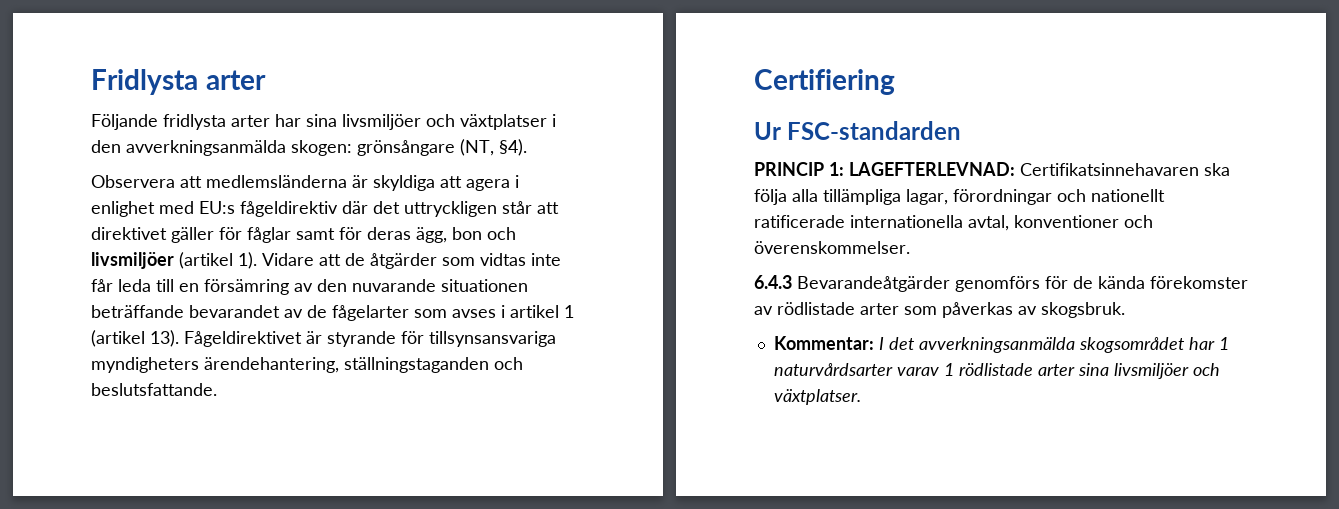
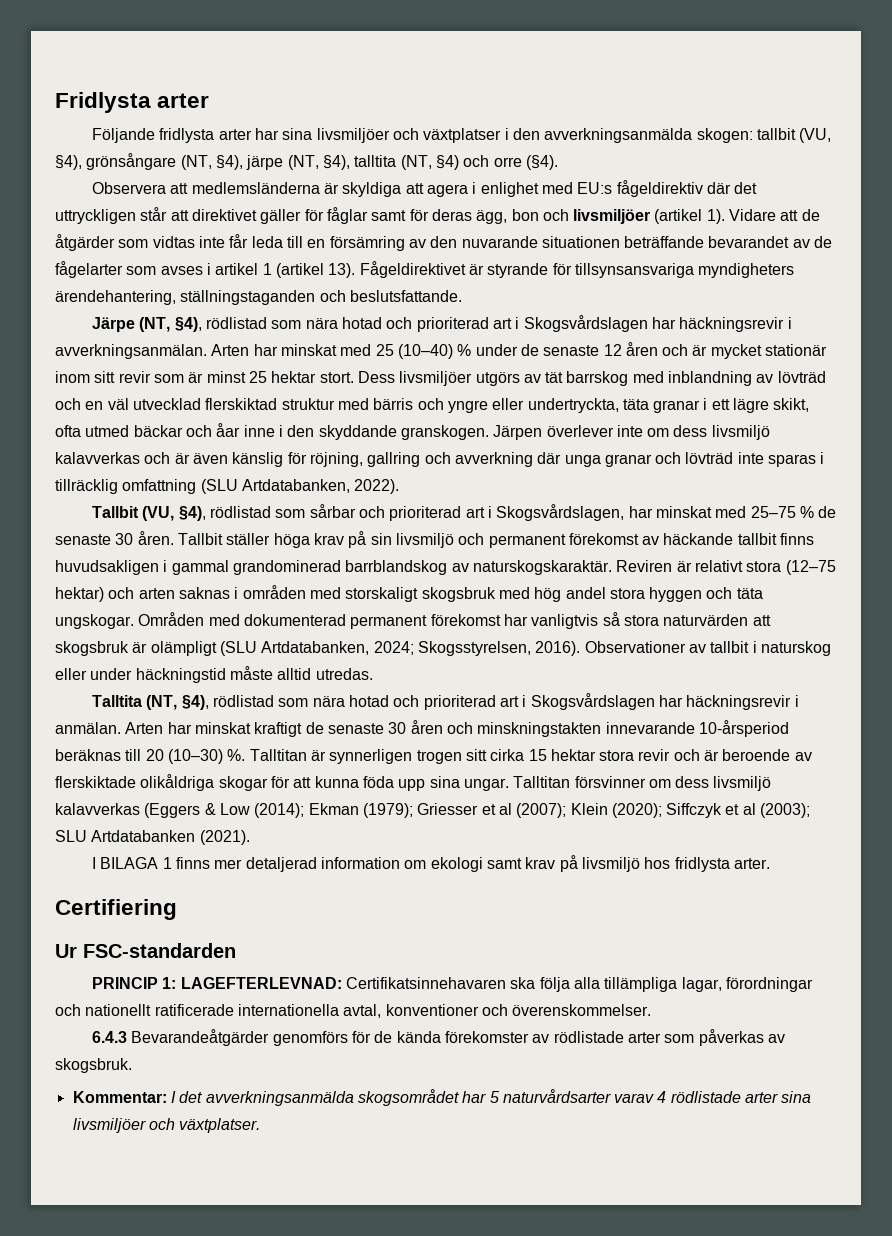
- Följande fridlysta arter har sina livsmiljöer och växtplatser i den avverkningsanmälda skogen: grönsångare (NT, §4).
+ Följande fridlysta arter har sina livsmiljöer och växtplatser i den avverkningsanmälda skogen: tallbit (VU, §4), grönsångare (NT, §4), järpe (NT, §4), talltita (NT, §4) och orre (§4).
+ Järpe (NT, §4), rödlistad som nära hotad och prioriterad art i Skogsvårdslagen har häckningsrevir i avverkningsanmälan. Arten har minskat med 25 (10–40) % under de senaste 12 åren och är mycket stationär inom sitt revir som är minst 25 hektar stort. Dess livsmiljöer utgörs av tät barrskog med inblandning av lövträd och en väl utvecklad flerskiktad struktur med bärris och yngre eller undertryckta, täta granar i ett lägre skikt, ofta utmed bäckar och åar inne i den skyddande granskogen. Järpen överlever inte om dess livsmiljö kalavverkas och är även känslig för röjning, gallring och avverkning där unga granar och lövträd inte sparas i tillräcklig omfattning (SLU Artdatabanken, 2022).
+ Tallbit (VU, §4), rödlistad som sårbar och prioriterad art i Skogsvårdslagen, har minskat med 25–75 % de senaste 30 åren. Tallbit ställer höga krav på sin livsmiljö och permanent förekomst av häckande tallbit finns huvudsakligen i gammal grandominerad barrblandskog av naturskogskaraktär. Reviren är relativt stora (12–75 hektar) och arten saknas i områden med storskaligt skogsbruk med hög andel stora hyggen och täta ungskogar. Områden med dokumenterad permanent förekomst har vanligtvis så stora naturvärden att skogsbruk är olämpligt (SLU Artdatabanken, 2024; Skogsstyrelsen, 2016). Observationer av tallbit i naturskog eller under häckningstid måste alltid utredas.
+ Talltita (NT, §4), rödlistad som nära hotad och prioriterad art i Skogsvårdslagen har häckningsrevir i anmälan. Arten har minskat kraftigt de senaste 30 åren och minskningstakten innevarande 10-årsperiod beräknas till 20 (10–30) %. Talltitan är synnerligen trogen sitt cirka 15 hektar stora revir och är beroende av flerskiktade olikåldriga skogar för att kunna föda upp sina ungar. Talltitan försvinner om dess livsmiljö kalavverkas (Eggers & Low (2014); Ekman (1979); Griesser et al (2007); Klein (2020); Siffczyk et al (2003); SLU Artdatabanken (2021).
+ I BILAGA 1 finns mer detaljerad information om ekologi samt krav på livsmiljö hos fridlysta arter.
- Kommentar: I det avverkningsanmälda skogsområdet har 1 naturvårdsarter varav 1 rödlistade arter sina livsmiljöer och växtplatser.
+ Kommentar: I det avverkningsanmälda skogsområdet har 5 naturvårdsarter varav 4 rödlistade arter sina livsmiljöer och växtplatser.

